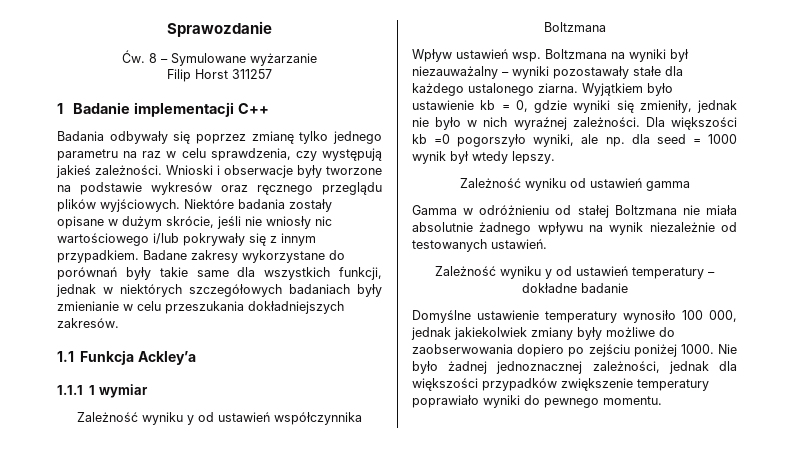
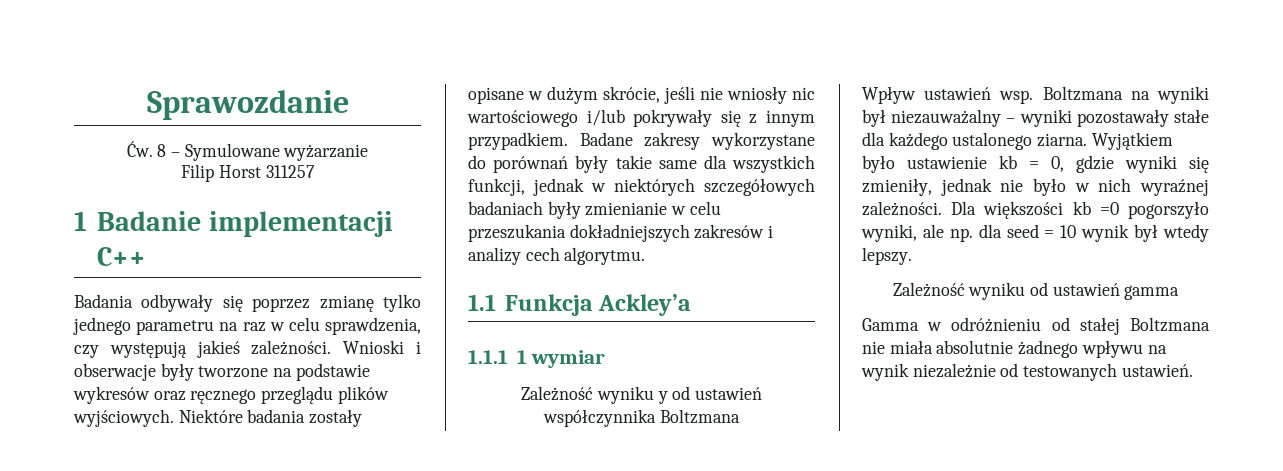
- Badane zakresy wykorzystane do porównań były takie same dla wszystkich funkcji, jednak w niektórych szczegółowych badaniach były zmienianie w celu przeszukania dokładniejszych zakresów.
+ Badane zakresy wykorzystane do porównań były takie same dla wszystkich funkcji, jednak w niektórych szczegółowych badaniach były zmienianie w celu przeszukania dokładniejszych zakresów i analizy cech algorytmu.
- Dla większości kb =0 pogorszyło wyniki, ale np. dla seed = 1000 wynik był wtedy lepszy.
+ Dla większości kb =0 pogorszyło wyniki, ale np. dla seed = 10 wynik był wtedy lepszy.
- Zależność wyniku y od ustawień temperatury – dokładne badanie
- Domyślne ustawienie temperatury wynosiło 100 000, jednak jakiekolwiek zmiany były możliwe do zaobserwowania dopiero po zejściu poniżej 1000. Nie było żadnej jednoznacznej zależności, jednak dla większości przypadków zwiększenie temperatury poprawiało wyniki do pewnego momentu.

